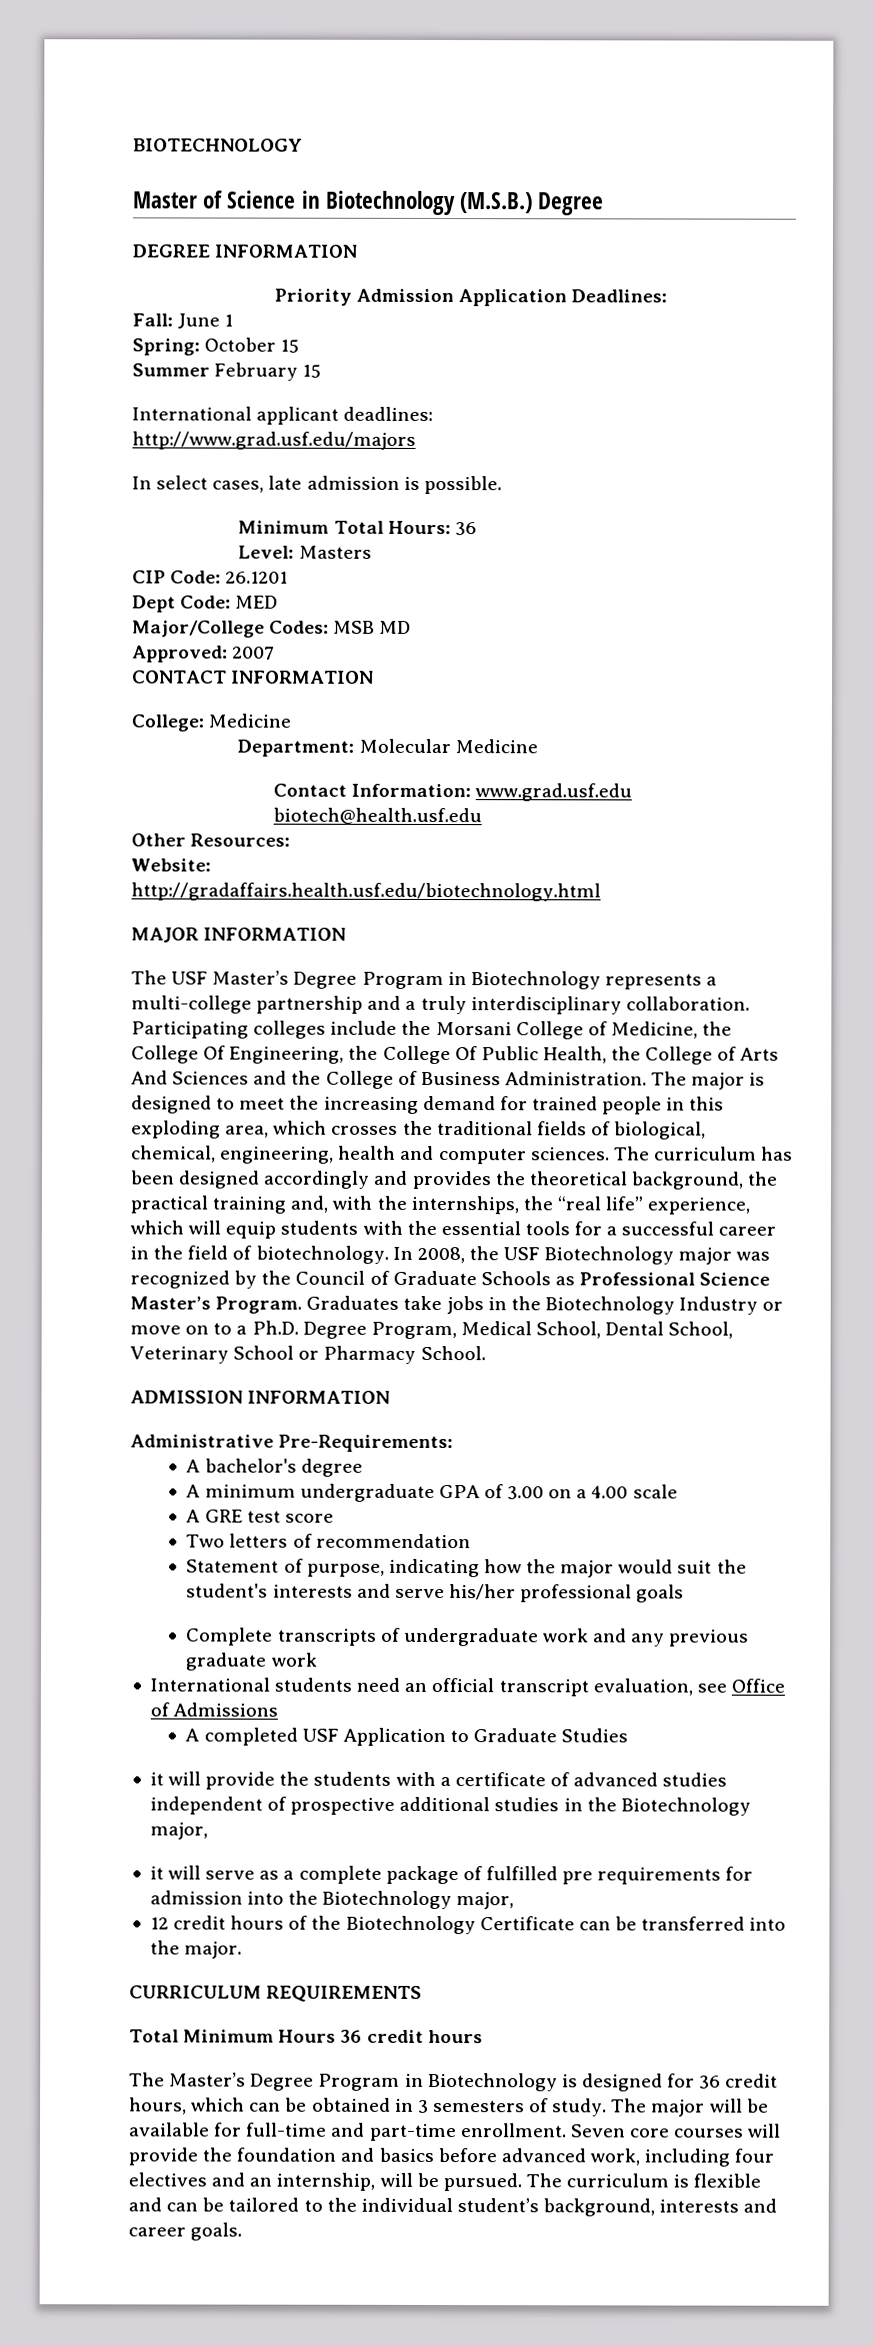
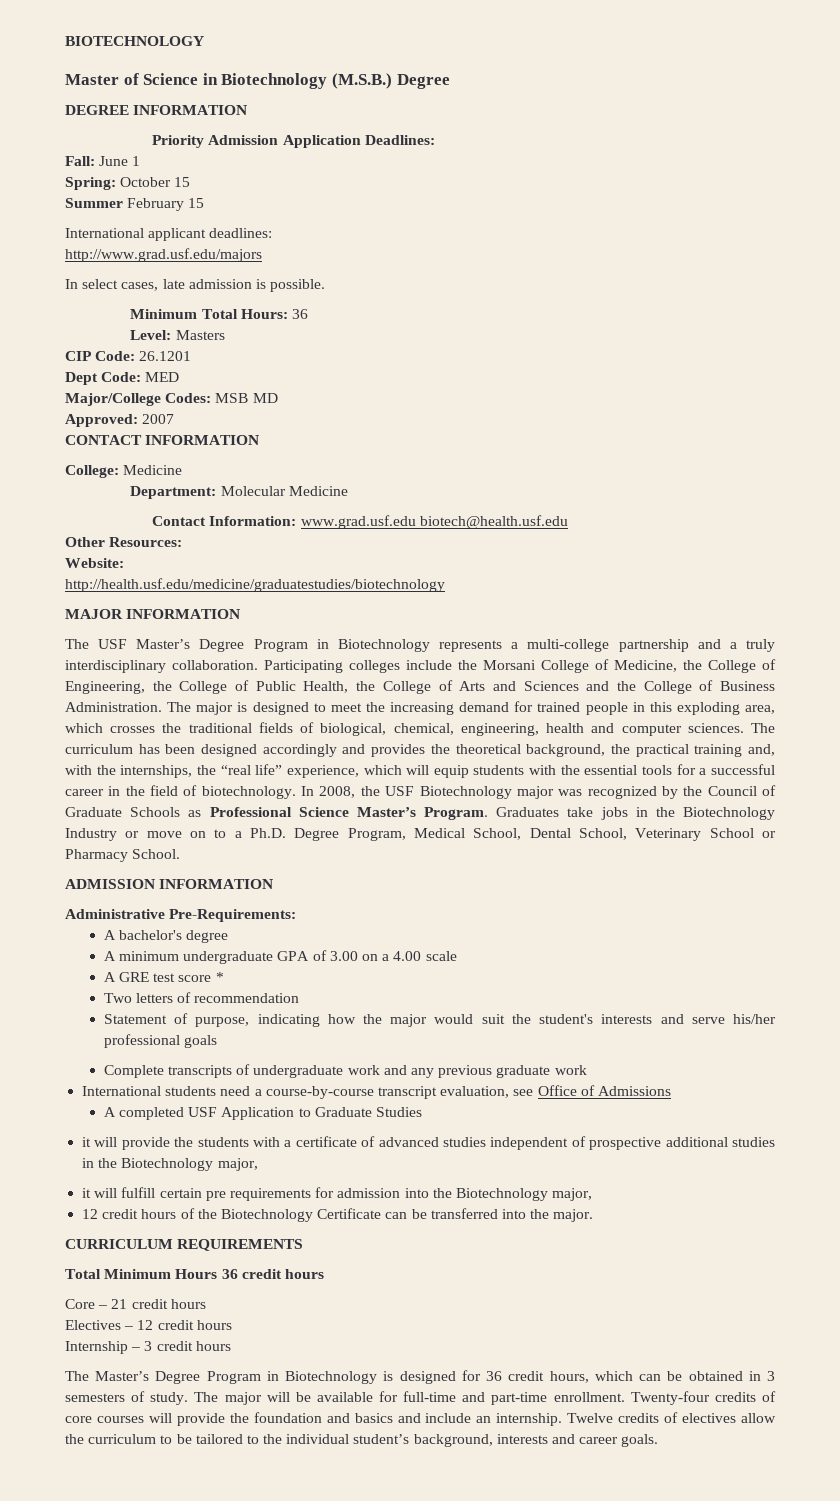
- http://gradaffairs.health.usf.edu/biotechnology.html
+ http://health.usf.edu/medicine/graduatestudies/biotechnology
- Participating colleges include the Morsani College of Medicine, the College Of Engineering, the College Of Public Health, the College of Arts And Sciences and the College of Business Administration.
+ Participating colleges include the Morsani College of Medicine, the College of Engineering, the College of Public Health, the College of Arts and Sciences and the College of Business Administration.
- A GRE test score
+ A GRE test score *
- International students need an official transcript evaluation, see Office of Admissions
+ International students need a course-by-course transcript evaluation, see Office of Admissions
- it will serve as a complete package of fulfilled pre requirements for admission into the Biotechnology major,
+ it will fulfill certain pre requirements for admission into the Biotechnology major,
+ Core – 21 credit hours
+ Electives – 12 credit hours
+ Internship – 3 credit hours
- Seven core courses will provide the foundation and basics before advanced work, including four electives and an internship, will be pursued. The curriculum is flexible and can be tailored to the individual student’s background, interests and career goals.
+ Twenty-four credits of core courses will provide the foundation and basics and include an internship. Twelve credits of electives allow the curriculum to be tailored to the individual student’s background, interests and career goals.

